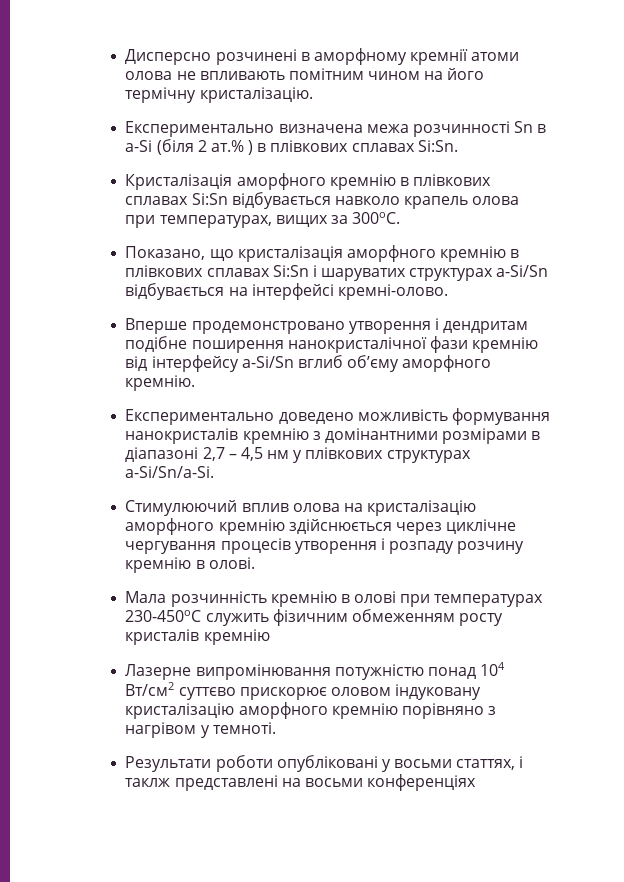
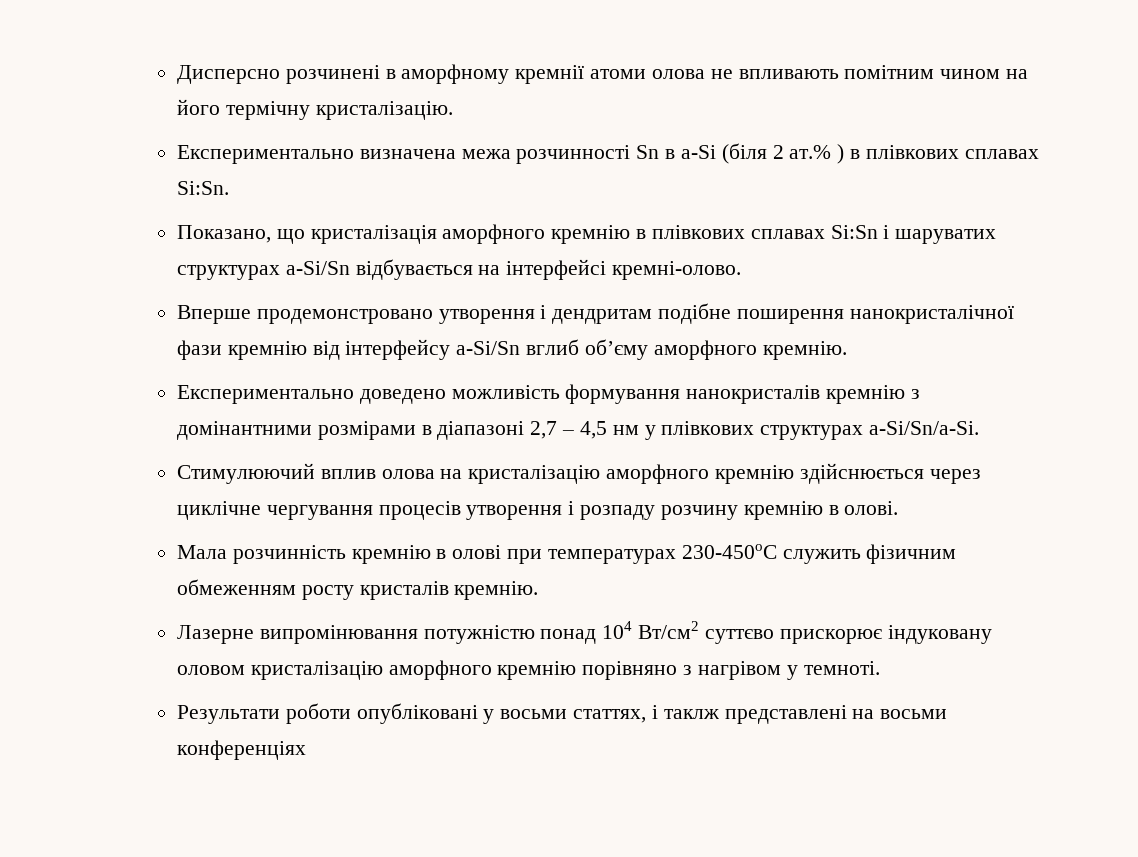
- Кристалізація аморфного кремнію в плівкових сплавах Si:Sn відбувається навколо крапель олова при температурах, вищих за 300оС.
- Мала розчинність кремнію в олові при температурах 230-450оС служить фізичним обмеженням росту кристалів кремнію
+ Мала розчинність кремнію в олові при температурах 230-450оС служить фізичним обмеженням росту кристалів кремнію.
- Лазерне випромінювання потужністю понад 104 Вт/см2 суттєво прискорює оловом індуковану кристалізацію аморфного кремнію порівняно з нагрівом у темноті.
+ Лазерне випромінювання потужністю понад 104 Вт/см2 суттєво прискорює індуковану оловом кристалізацію аморфного кремнію порівняно з нагрівом у темноті.

